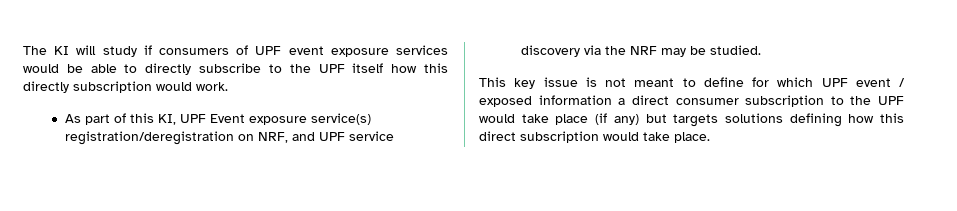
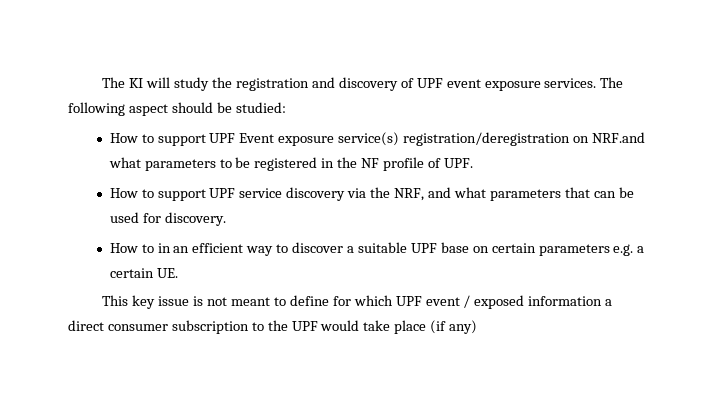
- The KI will study if consumers of UPF event exposure services would be able to directly subscribe to the UPF itself how this directly subscription would work.
- As part of this KI, UPF Event exposure service(s) registration/deregistration on NRF, and UPF service discovery via the NRF may be studied.
+ The KI will study the registration and discovery of UPF event exposure services. The following aspect should be studied:
+ How to support UPF Event exposure service(s) registration/deregistration on NRF.and what parameters to be registered in the NF profile of UPF.
+ How to support UPF service discovery via the NRF, and what parameters that can be used for discovery.
+ How to in an efficient way to discover a suitable UPF base on certain parameters e.g. a certain UE.
- This key issue is not meant to define for which UPF event / exposed information a direct consumer subscription to the UPF would take place (if any) but targets solutions defining how this direct subscription would take place.
+ This key issue is not meant to define for which UPF event / exposed information a direct consumer subscription to the UPF would take place (if any)

